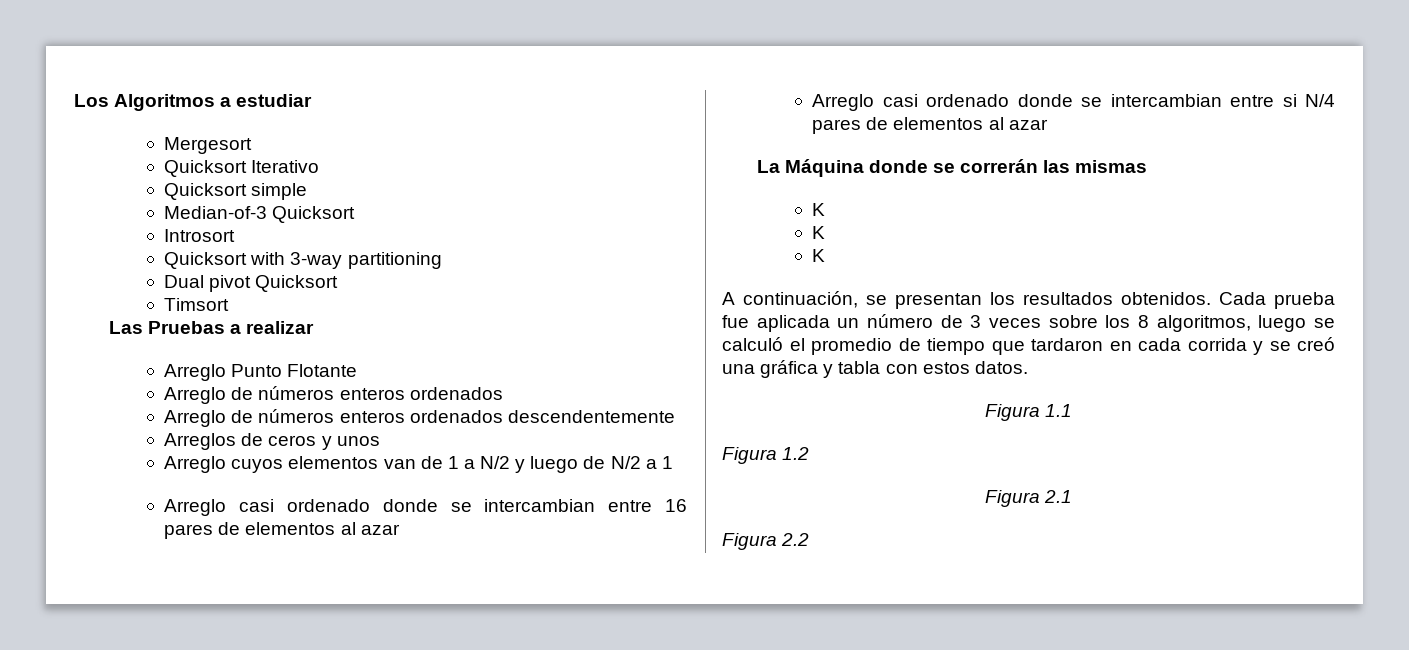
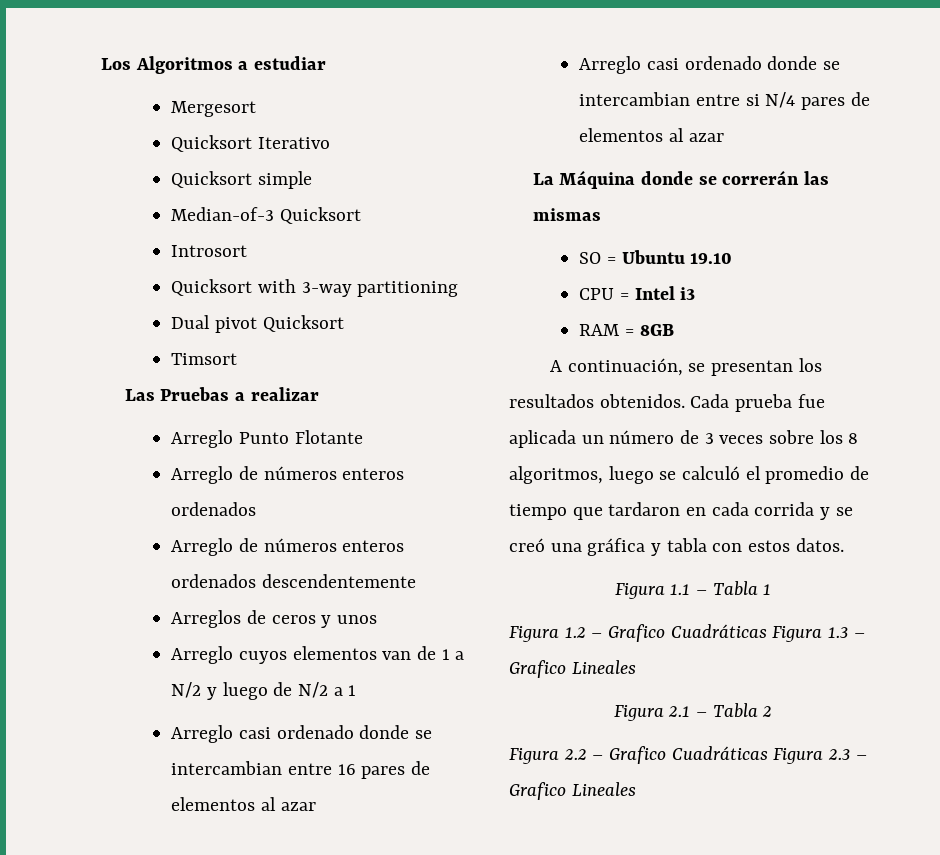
  La Máquina donde se correrán las mismas
- K
- K
- K
+ SO = Ubuntu 19.10
+ CPU = Intel i3
+ RAM = 8GB
- Figura 1.1
+ Figura 1.1 – Tabla 1
- Figura 1.2
+ Figura 1.2 – Grafico Cuadráticas Figura 1.3 – Grafico Lineales
- Figura 2.1
+ Figura 2.1 – Tabla 2
- Figura 2.2
+ Figura 2.2 – Grafico Cuadráticas Figura 2.3 – Grafico Lineales

